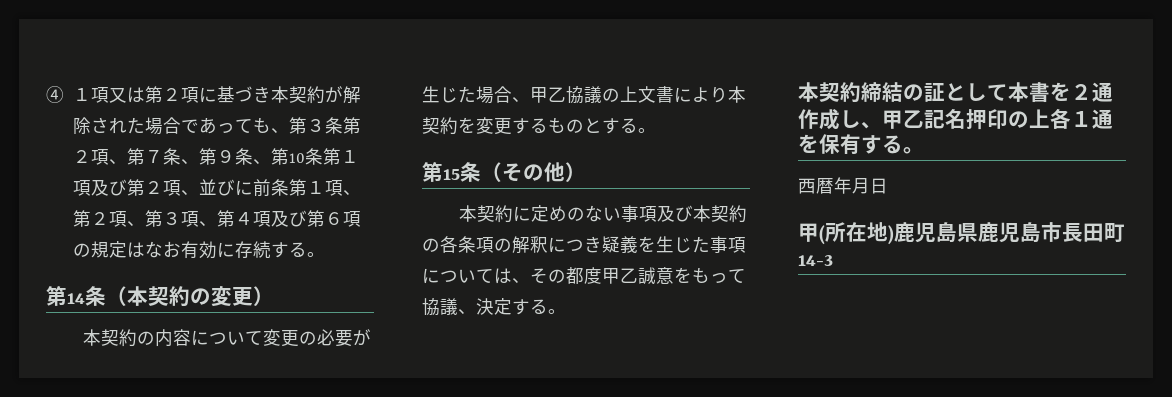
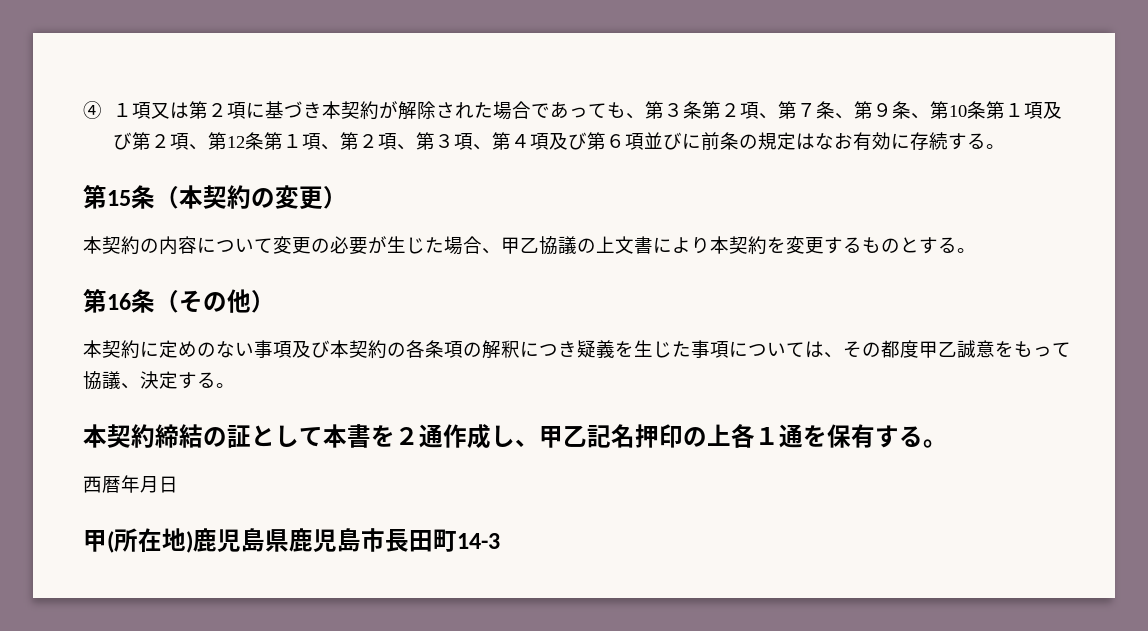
- ④１項又は第２項に基づき本契約が解除された場合であっても、第３条第２項、第７条、第９条、第10条第１項及び第２項、並びに前条第１項、第２項、第３項、第４項及び第６項の規定はなお有効に存続する。
+ ④１項又は第２項に基づき本契約が解除された場合であっても、第３条第２項、第７条、第９条、第10条第１項及び第２項、第12条第１項、第２項、第３項、第４項及び第６項並びに前条の規定はなお有効に存続する。
- 第14条（本契約の変更）
+ 第15条（本契約の変更）
- 第15条（その他）
+ 第16条（その他）

